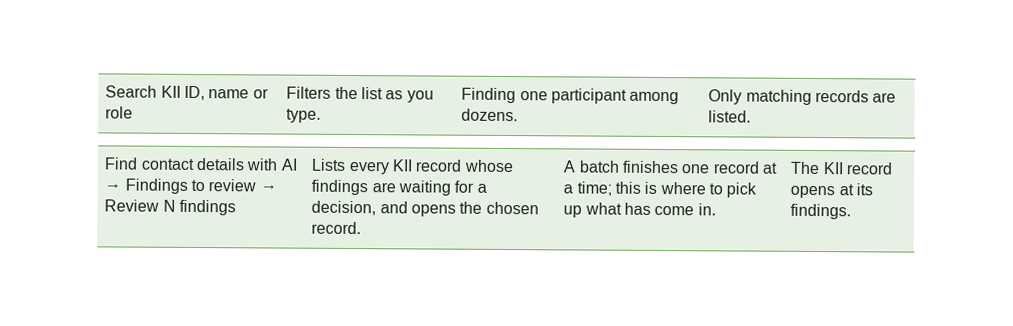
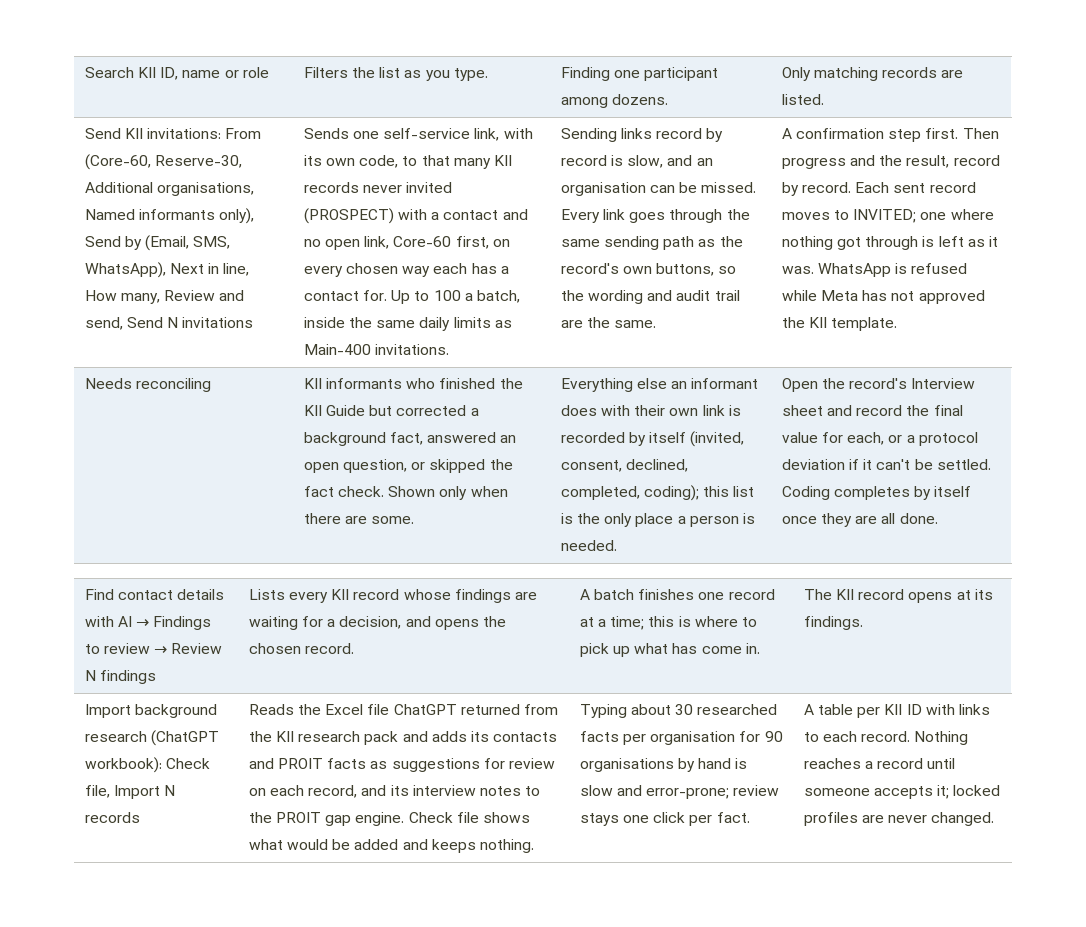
+ Send KII invitations: From (Core-60, Reserve-30, Additional organisations, Named informants only), Send by (Email, SMS, WhatsApp), Next in line, How many, Review and send, Send N invitations | Sends one self-service link, with its own code, to that many KII records never invited (PROSPECT) with a contact and no open link, Core-60 first, on every chosen way each has a contact for. Up to 100 a batch, inside the same daily limits as Main-400 invitations. | Sending links record by record is slow, and an organisation can be missed. Every link goes through the same sending path as the record's own buttons, so the wording and audit trail are the same. | A confirmation step first. Then progress and the result, record by record. Each sent record moves to INVITED; one where nothing got through is left as it was. WhatsApp is refused while Meta has not approved the KII template.
+ Needs reconciling | KII informants who finished the KII Guide but corrected a background fact, answered an open question, or skipped the fact check. Shown only when there are some. | Everything else an informant does with their own link is recorded by itself (invited, consent, declined, completed, coding); this list is the only place a person is needed. | Open the record's Interview sheet and record the final value for each, or a protocol deviation if it can't be settled. Coding completes by itself once they are all done.
+ Import background research (ChatGPT workbook): Check file, Import N records | Reads the Excel file ChatGPT returned from the KII research pack and adds its contacts and PROIT facts as suggestions for review on each record, and its interview notes to the PROIT gap engine. Check file shows what would be added and keeps nothing. | Typing about 30 researched facts per organisation for 90 organisations by hand is slow and error-prone; review stays one click per fact. | A table per KII ID with links to each record. Nothing reaches a record until someone accepts it; locked profiles are never changed.

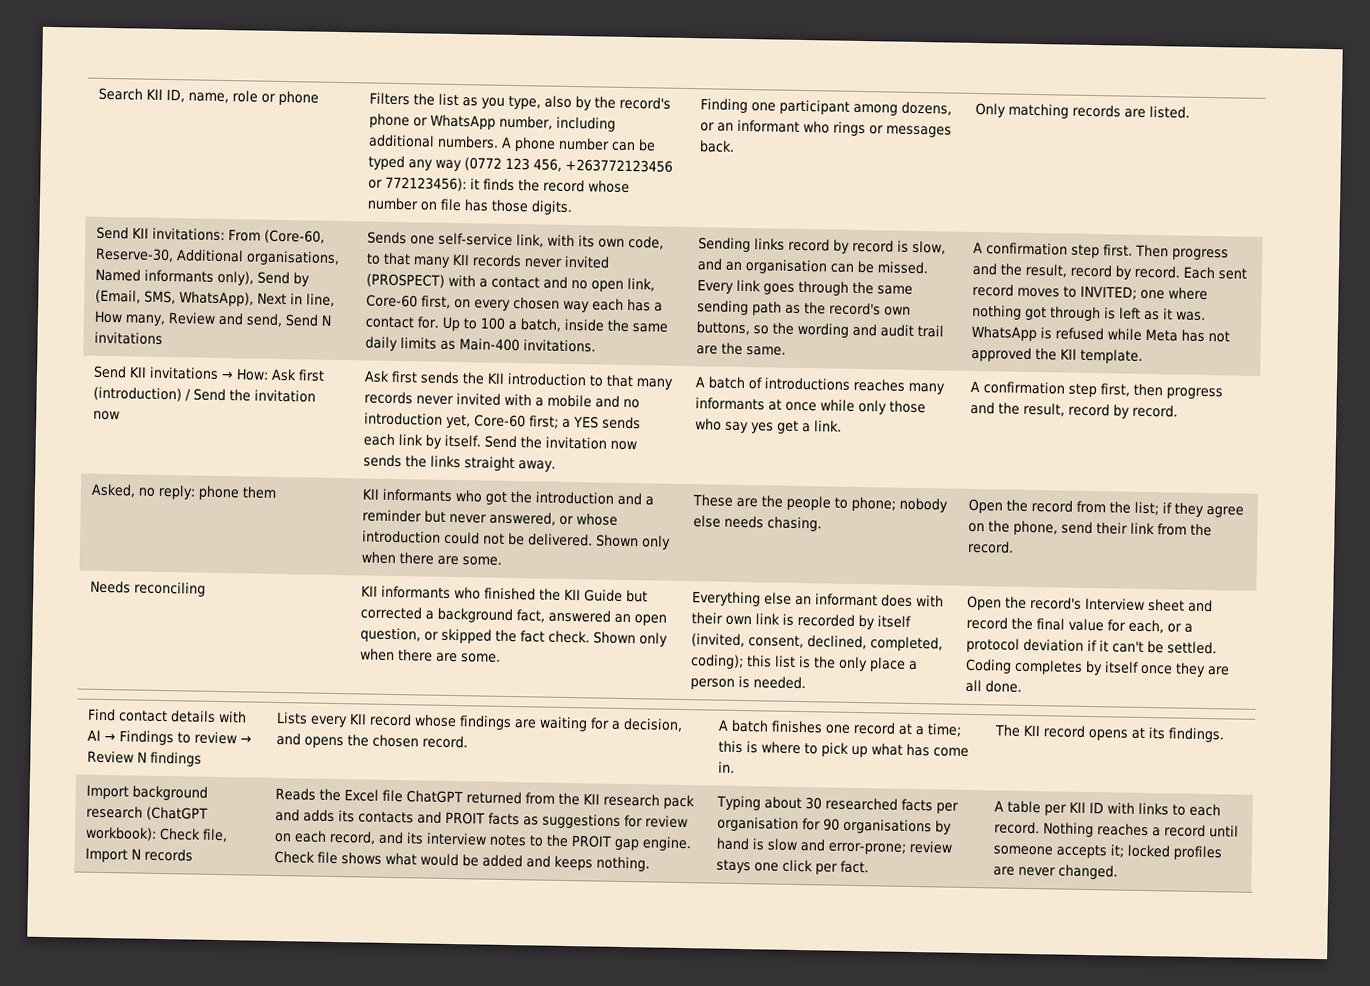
- Search KII ID, name or role
+ Search KII ID, name, role or phone
- Filters the list as you type. | Finding one participant among dozens.
+ Filters the list as you type, also by the record's phone or WhatsApp number, including additional numbers. A phone number can be typed any way (0772 123 456, +263772123456 or 772123456): it finds the record whose number on file has those digits. | Finding one participant among dozens, or an informant who rings or messages back.
+ Send KII invitations → How: Ask first (introduction) / Send the invitation now | Ask first sends the KII introduction to that many records never invited with a mobile and no introduction yet, Core-60 first; a YES sends each link by itself. Send the invitation now sends the links straight away. | A batch of introductions reaches many informants at once while only those who say yes get a link. | A confirmation step first, then progress and the result, record by record.
+ Asked, no reply: phone them | KII informants who got the introduction and a reminder but never answered, or whose introduction could not be delivered. Shown only when there are some. | These are the people to phone; nobody else needs chasing. | Open the record from the list; if they agree on the phone, send their link from the record.

